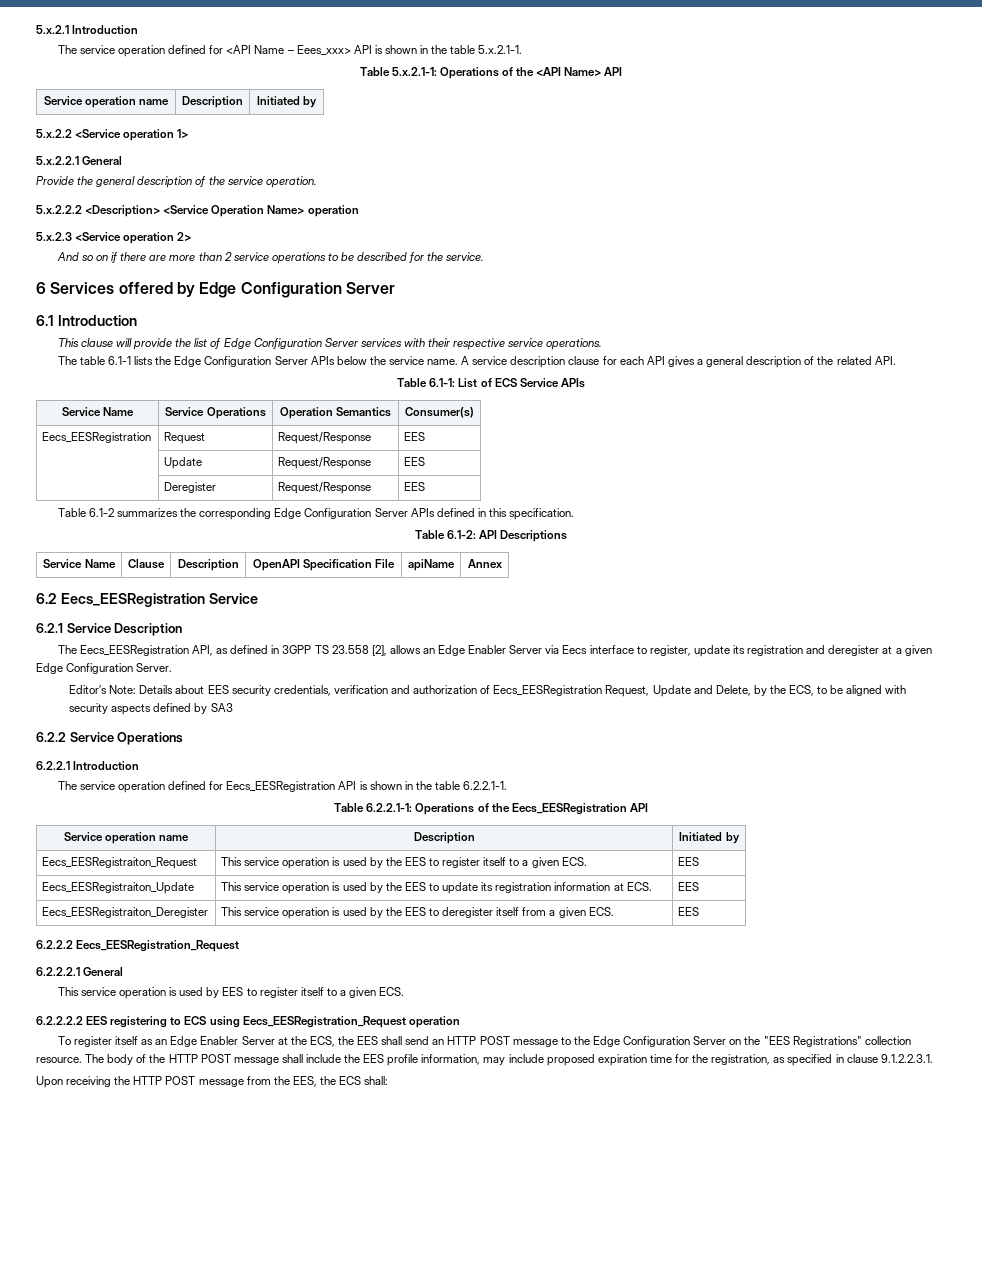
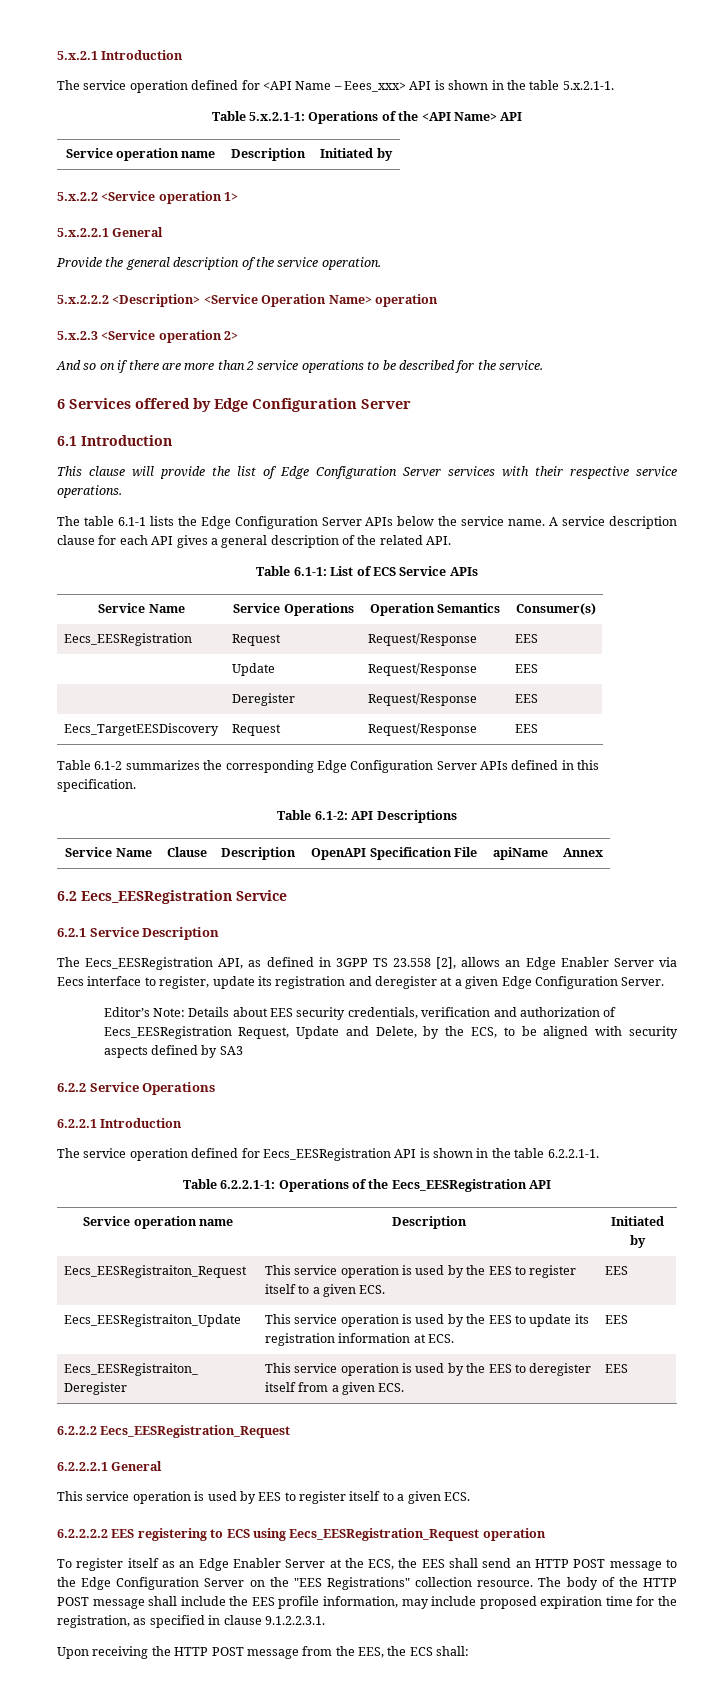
+ Eecs_TargetEESDiscovery | Request | Request/Response | EES

